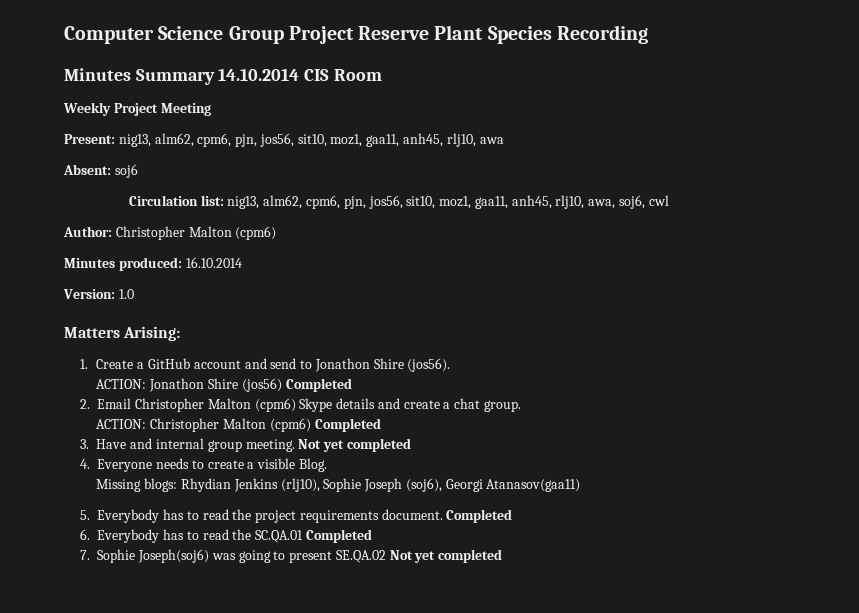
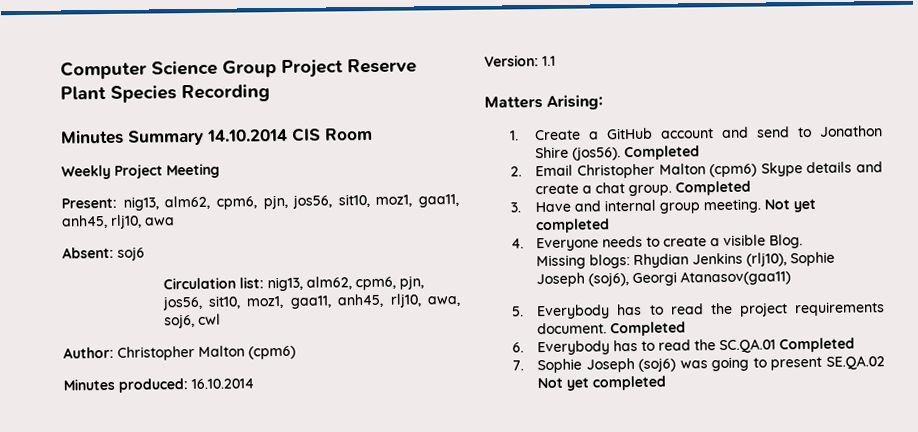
- Version: 1.0
+ Version: 1.1
- 1. Create a GitHub account and send to Jonathon Shire (jos56).
- ACTION: Jonathon Shire (jos56) Completed
+ 1. Create a GitHub account and send to Jonathon Shire (jos56). Completed
- 2. Email Christopher Malton (cpm6) Skype details and create a chat group.
- ACTION: Christopher Malton (cpm6) Completed
+ 2. Email Christopher Malton (cpm6) Skype details and create a chat group. Completed
- 7. Sophie Joseph(soj6) was going to present SE.QA.02 Not yet completed
+ 7. Sophie Joseph (soj6) was going to present SE.QA.02 Not yet completed

